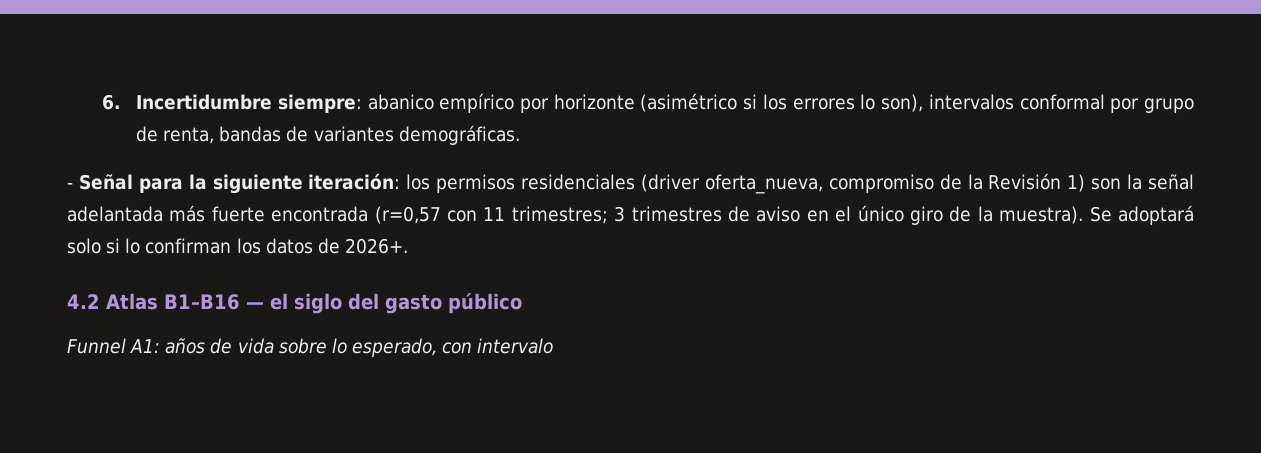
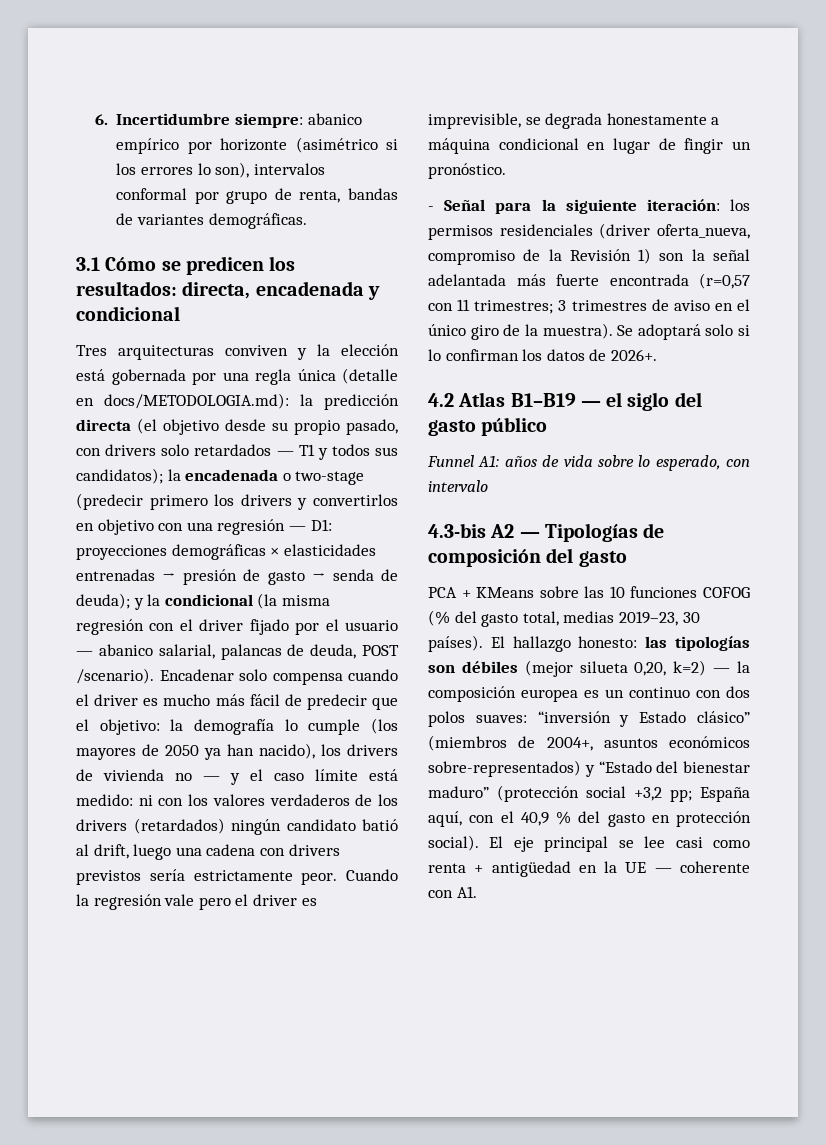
+ 3.1 Cómo se predicen los resultados: directa, encadenada y condicional
+ Tres arquitecturas conviven y la elección está gobernada por una regla única (detalle en docs/METODOLOGIA.md): la predicción directa (el objetivo desde su propio pasado, con drivers solo retardados — T1 y todos sus candidatos); la encadenada o two-stage (predecir primero los drivers y convertirlos en objetivo con una regresión — D1: proyecciones demográficas × elasticidades entrenadas → presión de gasto → senda de deuda); y la condicional (la misma regresión con el driver fijado por el usuario — abanico salarial, palancas de deuda, POST /scenario). Encadenar solo compensa cuando el driver es mucho más fácil de predecir que el objetivo: la demografía lo cumple (los mayores de 2050 ya han nacido), los drivers de vivienda no — y el caso límite está medido: ni con los valores verdaderos de los drivers (retardados) ningún candidato batió al drift, luego una cadena con drivers previstos sería estrictamente peor. Cuando la regresión vale pero el driver es imprevisible, se degrada honestamente a máquina condicional en lugar de fingir un pronóstico.
- 4.2 Atlas B1–B16 — el siglo del gasto público
+ 4.2 Atlas B1–B19 — el siglo del gasto público
+ 4.3-bis A2 — Tipologías de composición del gasto
+ PCA + KMeans sobre las 10 funciones COFOG (% del gasto total, medias 2019–23, 30 países). El hallazgo honesto: las tipologías son débiles (mejor silueta 0,20, k=2) — la composición europea es un continuo con dos polos suaves: “inversión y Estado clásico” (miembros de 2004+, asuntos económicos sobre-representados) y “Estado del bienestar maduro” (protección social +3,2 pp; España aquí, con el 40,9 % del gasto en protección social). El eje principal se lee casi como renta + antigüedad en la UE — coherente con A1.

